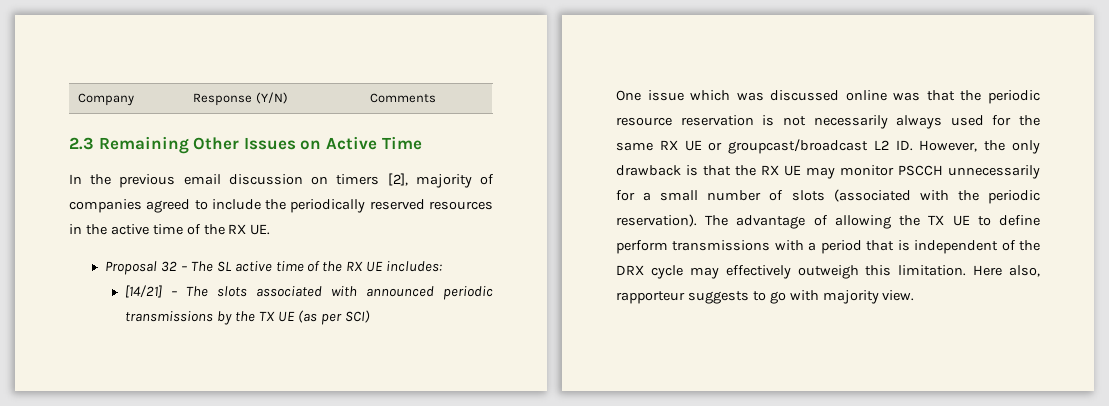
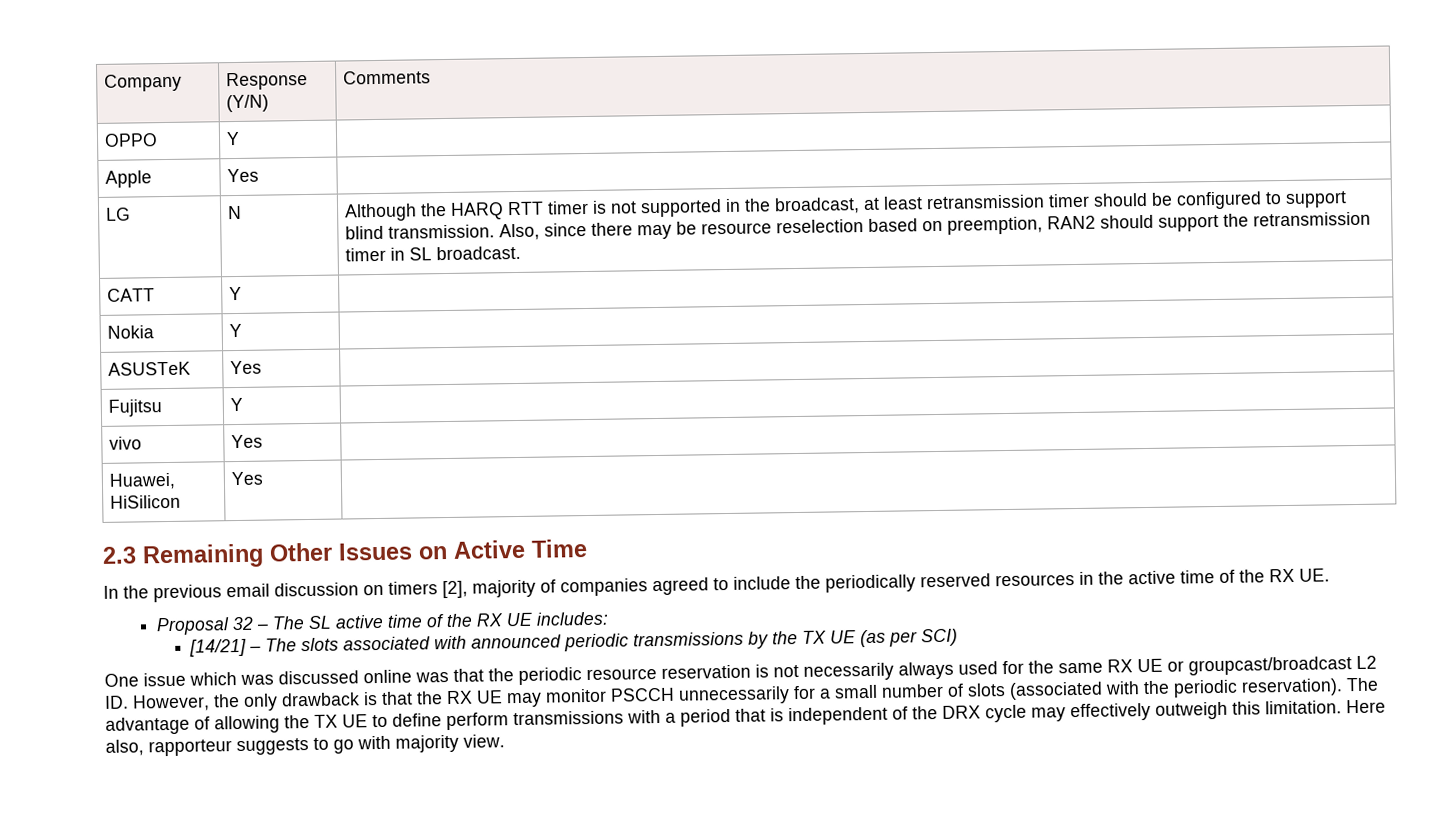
+ OPPO | Y |
+ Apple | Yes |
+ LG | N | Although the HARQ RTT timer is not supported in the broadcast, at least retransmission timer should be configured to support blind transmission. Also, since there may be resource reselection based on preemption, RAN2 should support the retransmission timer in SL broadcast.
+ CATT | Y |
+ Nokia | Y |
+ ASUSTeK | Yes |
+ Fujitsu | Y |
+ vivo | Yes |
+ Huawei, HiSilicon | Yes |

